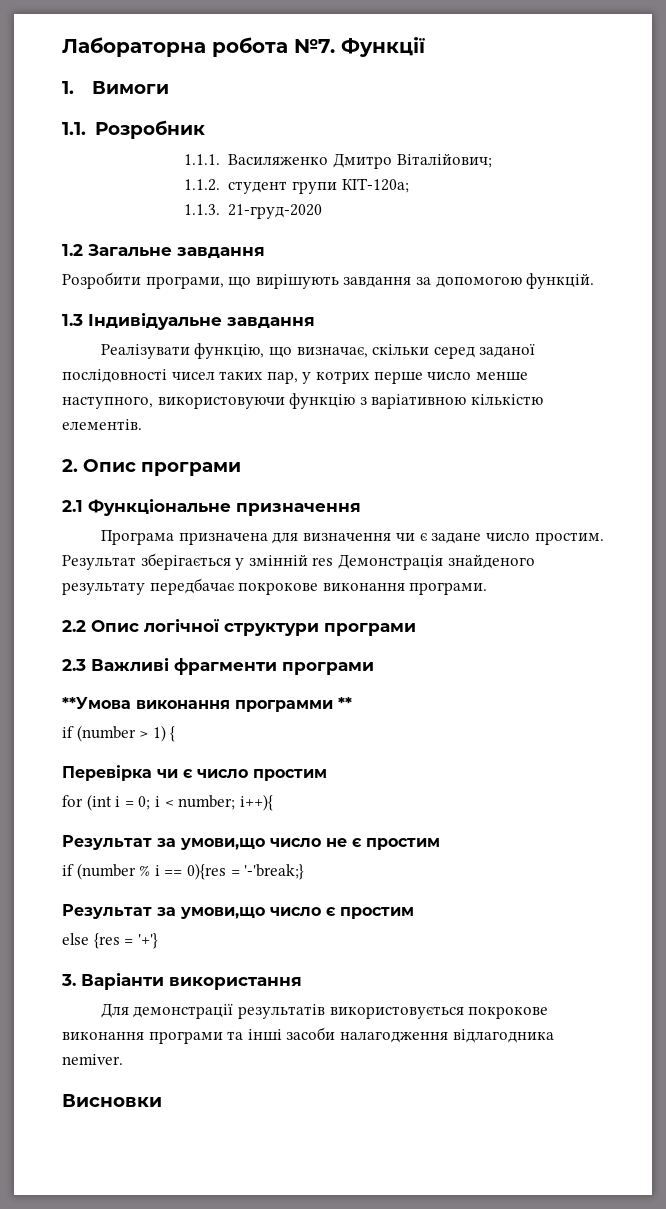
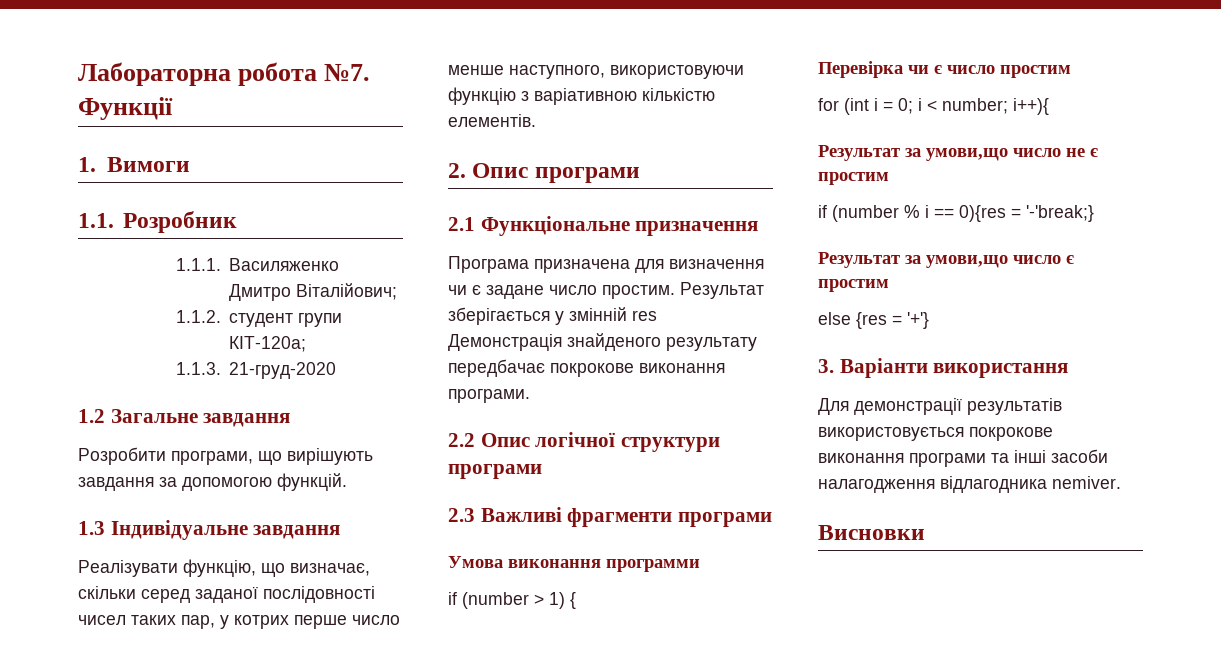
- **Умова виконання программи **
+ Умова виконання программи

